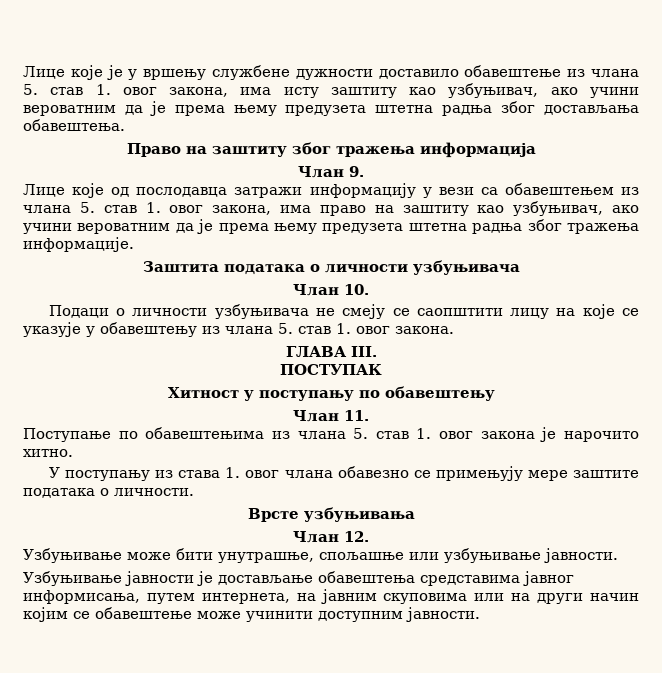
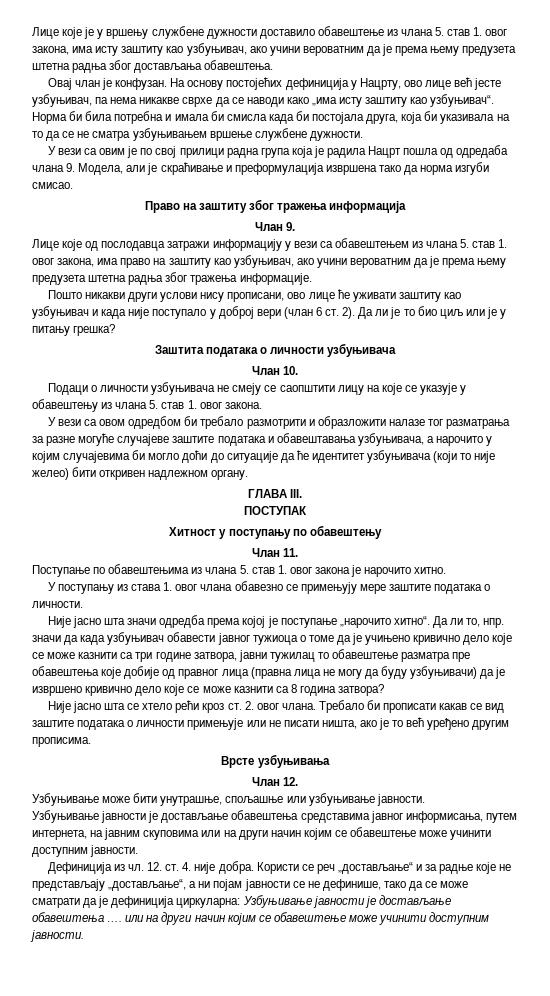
+ Овај члан је конфузан. На основу постојећих дефиниција у Нацрту, ово лице већ јесте узбуњивач, па нема никакве сврхе да се наводи како „има исту заштиту као узбуњивач“. Норма би била потребна и имала би смисла када би постојала друга, која би указивала на то да се не сматра узбуњивањем вршење службене дужности.
+ У вези са овим је по свој прилици радна група која је радила Нацрт пошла од одредаба члана 9. Модела, али је скраћивање и преформулација извршена тако да норма изгуби смисао.
+ Пошто никакви други услови нису прописани, ово лице ће уживати заштиту као узбуњивач и када није поступало у доброј вери (члан 6 ст. 2). Да ли је то био циљ или је у питању грешка?
+ У вези са овом одредбом би требало размотрити и образложити налазе тог разматрања за разне могуће случајеве заштите података и обавештавања узбуњивача, а нарочито у којим случајевима би могло доћи до ситуације да ће идентитет узбуњивача (који то није желео) бити откривен надлежном органу.
+ Није јасно шта значи одредба према којој је поступање „нарочито хитно“. Да ли то, нпр. значи да када узбуњивач обавести јавног тужиоца о томе да је учињено кривично дело које се може казнити са три године затвора, јавни тужилац то обавештење разматра пре обавештења које добије од правног лица (правна лица не могу да буду узбуњивачи) да је извршено кривично дело које се може казнити са 8 година затвора?
+ Није јасно шта се хтело рећи кроз ст. 2. овог члана. Требало би прописати какав се вид заштите података о личности примењује или не писати ништа, ако је то већ уређено другим прописима.
+ Дефиниција из чл. 12. ст. 4. није добра. Користи се реч „достављање“ и за радње које не представљају „достављање“, а ни појам јавности се не дефинише, тако да се може сматрати да је дефиниција циркуларна: Узбуњивање јавности је достављање обавештења …. или на други начин којим се обавештење може учинити доступним јавности.

